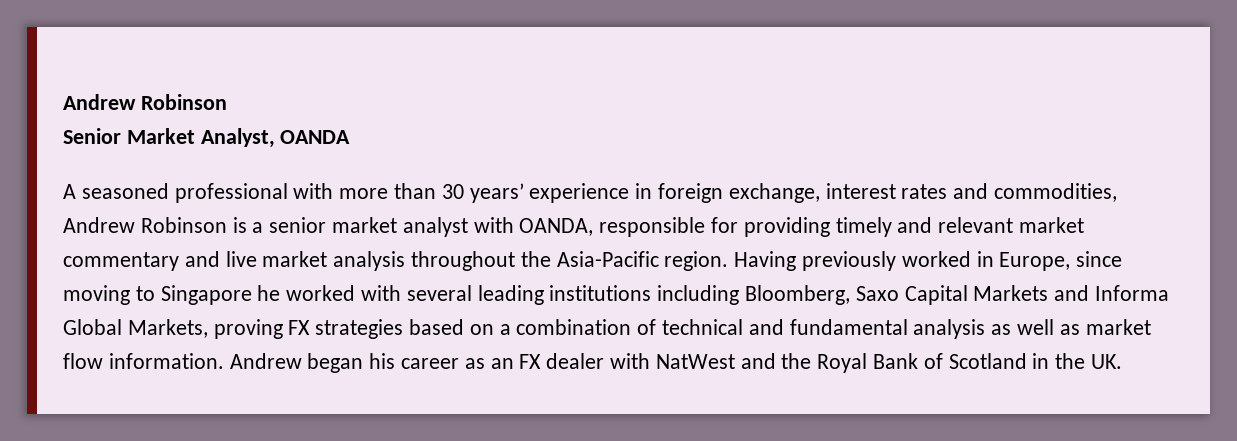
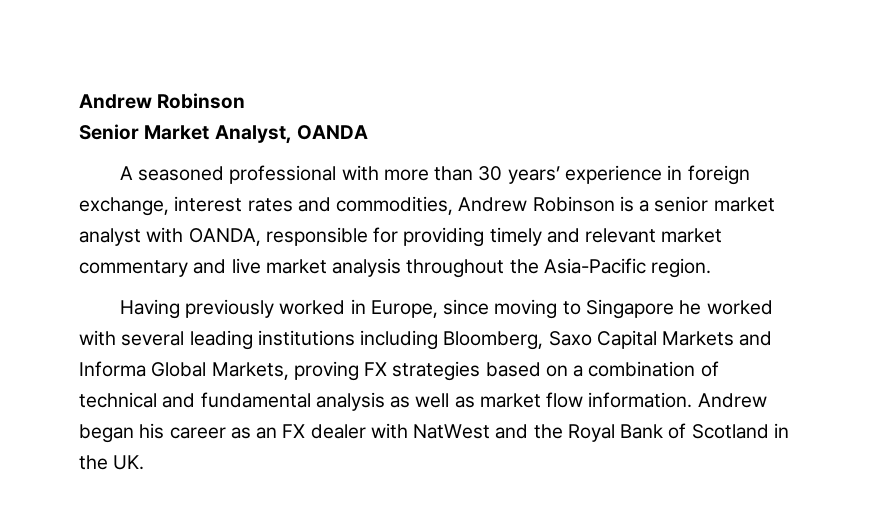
- A seasoned professional with more than 30 years’ experience in foreign exchange, interest rates and commodities, Andrew Robinson is a senior market analyst with OANDA, responsible for providing timely and relevant market commentary and live market analysis throughout the Asia-Pacific region. Having previously worked in Europe, since moving to Singapore he worked with several leading institutions including Bloomberg, Saxo Capital Markets and Informa Global Markets, proving FX strategies based on a combination of technical and fundamental analysis as well as market flow information.
+ A seasoned professional with more than 30 years’ experience in foreign exchange, interest rates and commodities, Andrew Robinson is a senior market analyst with OANDA, responsible for providing timely and relevant market commentary and live market analysis throughout the Asia-Pacific region.
+ Having previously worked in Europe, since moving to Singapore he worked with several leading institutions including Bloomberg, Saxo Capital Markets and Informa Global Markets, proving FX strategies based on a combination of technical and fundamental analysis as well as market flow information.

